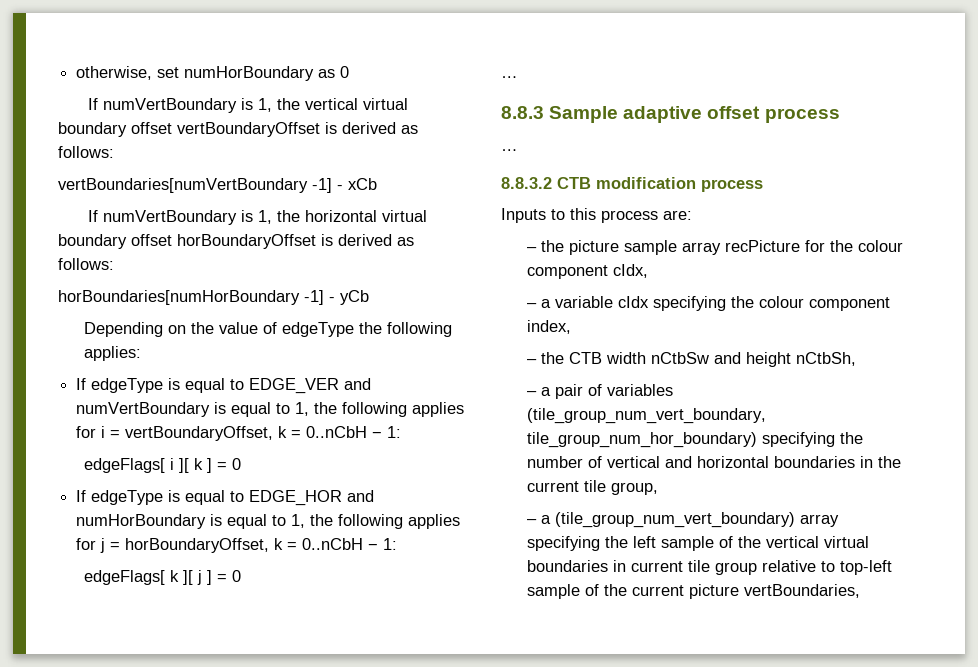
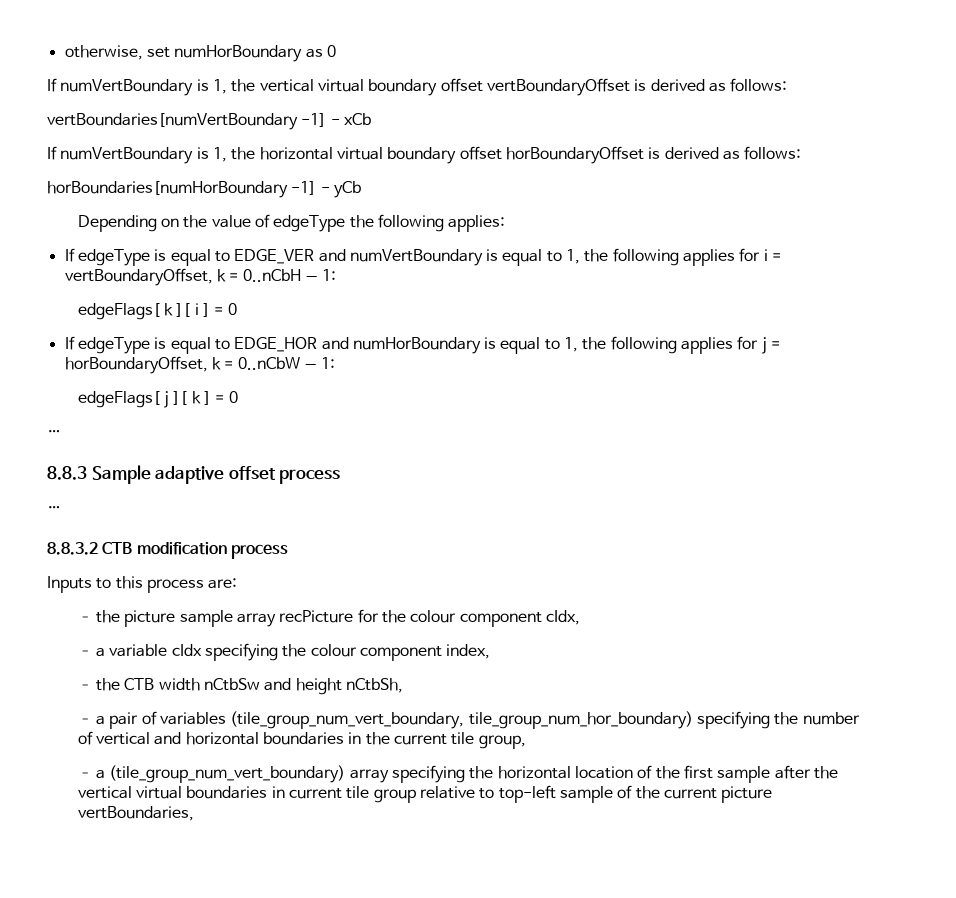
- edgeFlags[ i ][ k ] = 0
+ edgeFlags[ k ][ i ] = 0
- If edgeType is equal to EDGE_HOR and numHorBoundary is equal to 1, the following applies for j = horBoundaryOffset, k = 0..nCbH − 1:
- edgeFlags[ k ][ j ] = 0
+ If edgeType is equal to EDGE_HOR and numHorBoundary is equal to 1, the following applies for j = horBoundaryOffset, k = 0..nCbW − 1:
+ edgeFlags[ j ][ k ] = 0
- – a (tile_group_num_vert_boundary) array specifying the left sample of the vertical virtual boundaries in current tile group relative to top-left sample of the current picture vertBoundaries,
+ – a (tile_group_num_vert_boundary) array specifying the horizontal location of the first sample after the vertical virtual boundaries in current tile group relative to top-left sample of the current picture vertBoundaries,

